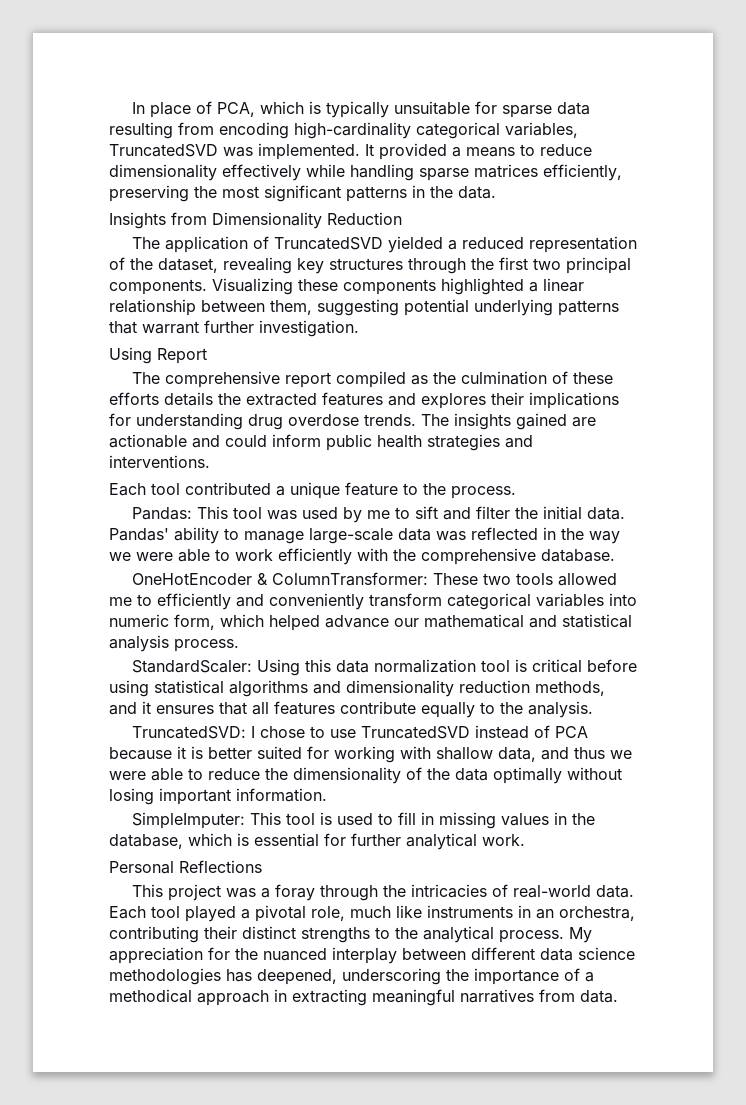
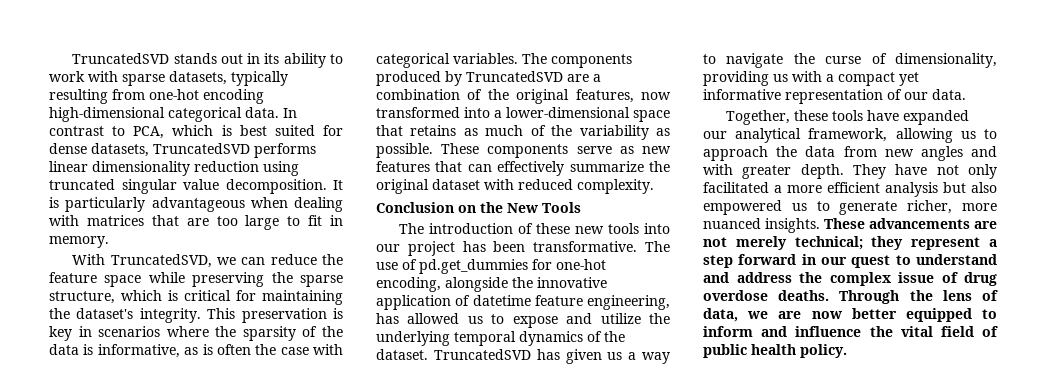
- In place of PCA, which is typically unsuitable for sparse data resulting from encoding high-cardinality categorical variables, TruncatedSVD was implemented. It provided a means to reduce dimensionality effectively while handling sparse matrices efficiently, preserving the most significant patterns in the data.
- Insights from Dimensionality Reduction
- The application of TruncatedSVD yielded a reduced representation of the dataset, revealing key structures through the first two principal components. Visualizing these components highlighted a linear relationship between them, suggesting potential underlying patterns that warrant further investigation.
- Using Report
- The comprehensive report compiled as the culmination of these efforts details the extracted features and explores their implications for understanding drug overdose trends. The insights gained are actionable and could inform public health strategies and interventions.
- Each tool contributed a unique feature to the process.
- Pandas: This tool was used by me to sift and filter the initial data. Pandas' ability to manage large-scale data was reflected in the way we were able to work efficiently with the comprehensive database.
- OneHotEncoder & ColumnTransformer: These two tools allowed me to efficiently and conveniently transform categorical variables into numeric form, which helped advance our mathematical and statistical analysis process.
- StandardScaler: Using this data normalization tool is critical before using statistical algorithms and dimensionality reduction methods, and it ensures that all features contribute equally to the analysis.
- TruncatedSVD: I chose to use TruncatedSVD instead of PCA because it is better suited for working with shallow data, and thus we were able to reduce the dimensionality of the data optimally without losing important information.
- SimpleImputer: This tool is used to fill in missing values in the database, which is essential for further analytical work.
- Personal Reflections
- This project was a foray through the intricacies of real-world data. Each tool played a pivotal role, much like instruments in an orchestra, contributing their distinct strengths to the analytical process. My appreciation for the nuanced interplay between different data science methodologies has deepened, underscoring the importance of a methodical approach in extracting meaningful narratives from data.
+ TruncatedSVD stands out in its ability to work with sparse datasets, typically resulting from one-hot encoding high-dimensional categorical data. In contrast to PCA, which is best suited for dense datasets, TruncatedSVD performs linear dimensionality reduction using truncated singular value decomposition. It is particularly advantageous when dealing with matrices that are too large to fit in memory.
+ With TruncatedSVD, we can reduce the feature space while preserving the sparse structure, which is critical for maintaining the dataset's integrity. This preservation is key in scenarios where the sparsity of the data is informative, as is often the case with categorical variables. The components produced by TruncatedSVD are a combination of the original features, now transformed into a lower-dimensional space that retains as much of the variability as possible. These components serve as new features that can effectively summarize the original dataset with reduced complexity.
+ Conclusion on the New Tools
+ The introduction of these new tools into our project has been transformative. The use of pd.get_dummies for one-hot encoding, alongside the innovative application of datetime feature engineering, has allowed us to expose and utilize the underlying temporal dynamics of the dataset. TruncatedSVD has given us a way to navigate the curse of dimensionality, providing us with a compact yet informative representation of our data.
+ Together, these tools have expanded our analytical framework, allowing us to approach the data from new angles and with greater depth. They have not only facilitated a more efficient analysis but also empowered us to generate richer, more nuanced insights. These advancements are not merely technical; they represent a step forward in our quest to understand and address the complex issue of drug overdose deaths. Through the lens of data, we are now better equipped to inform and influence the vital field of public health policy.

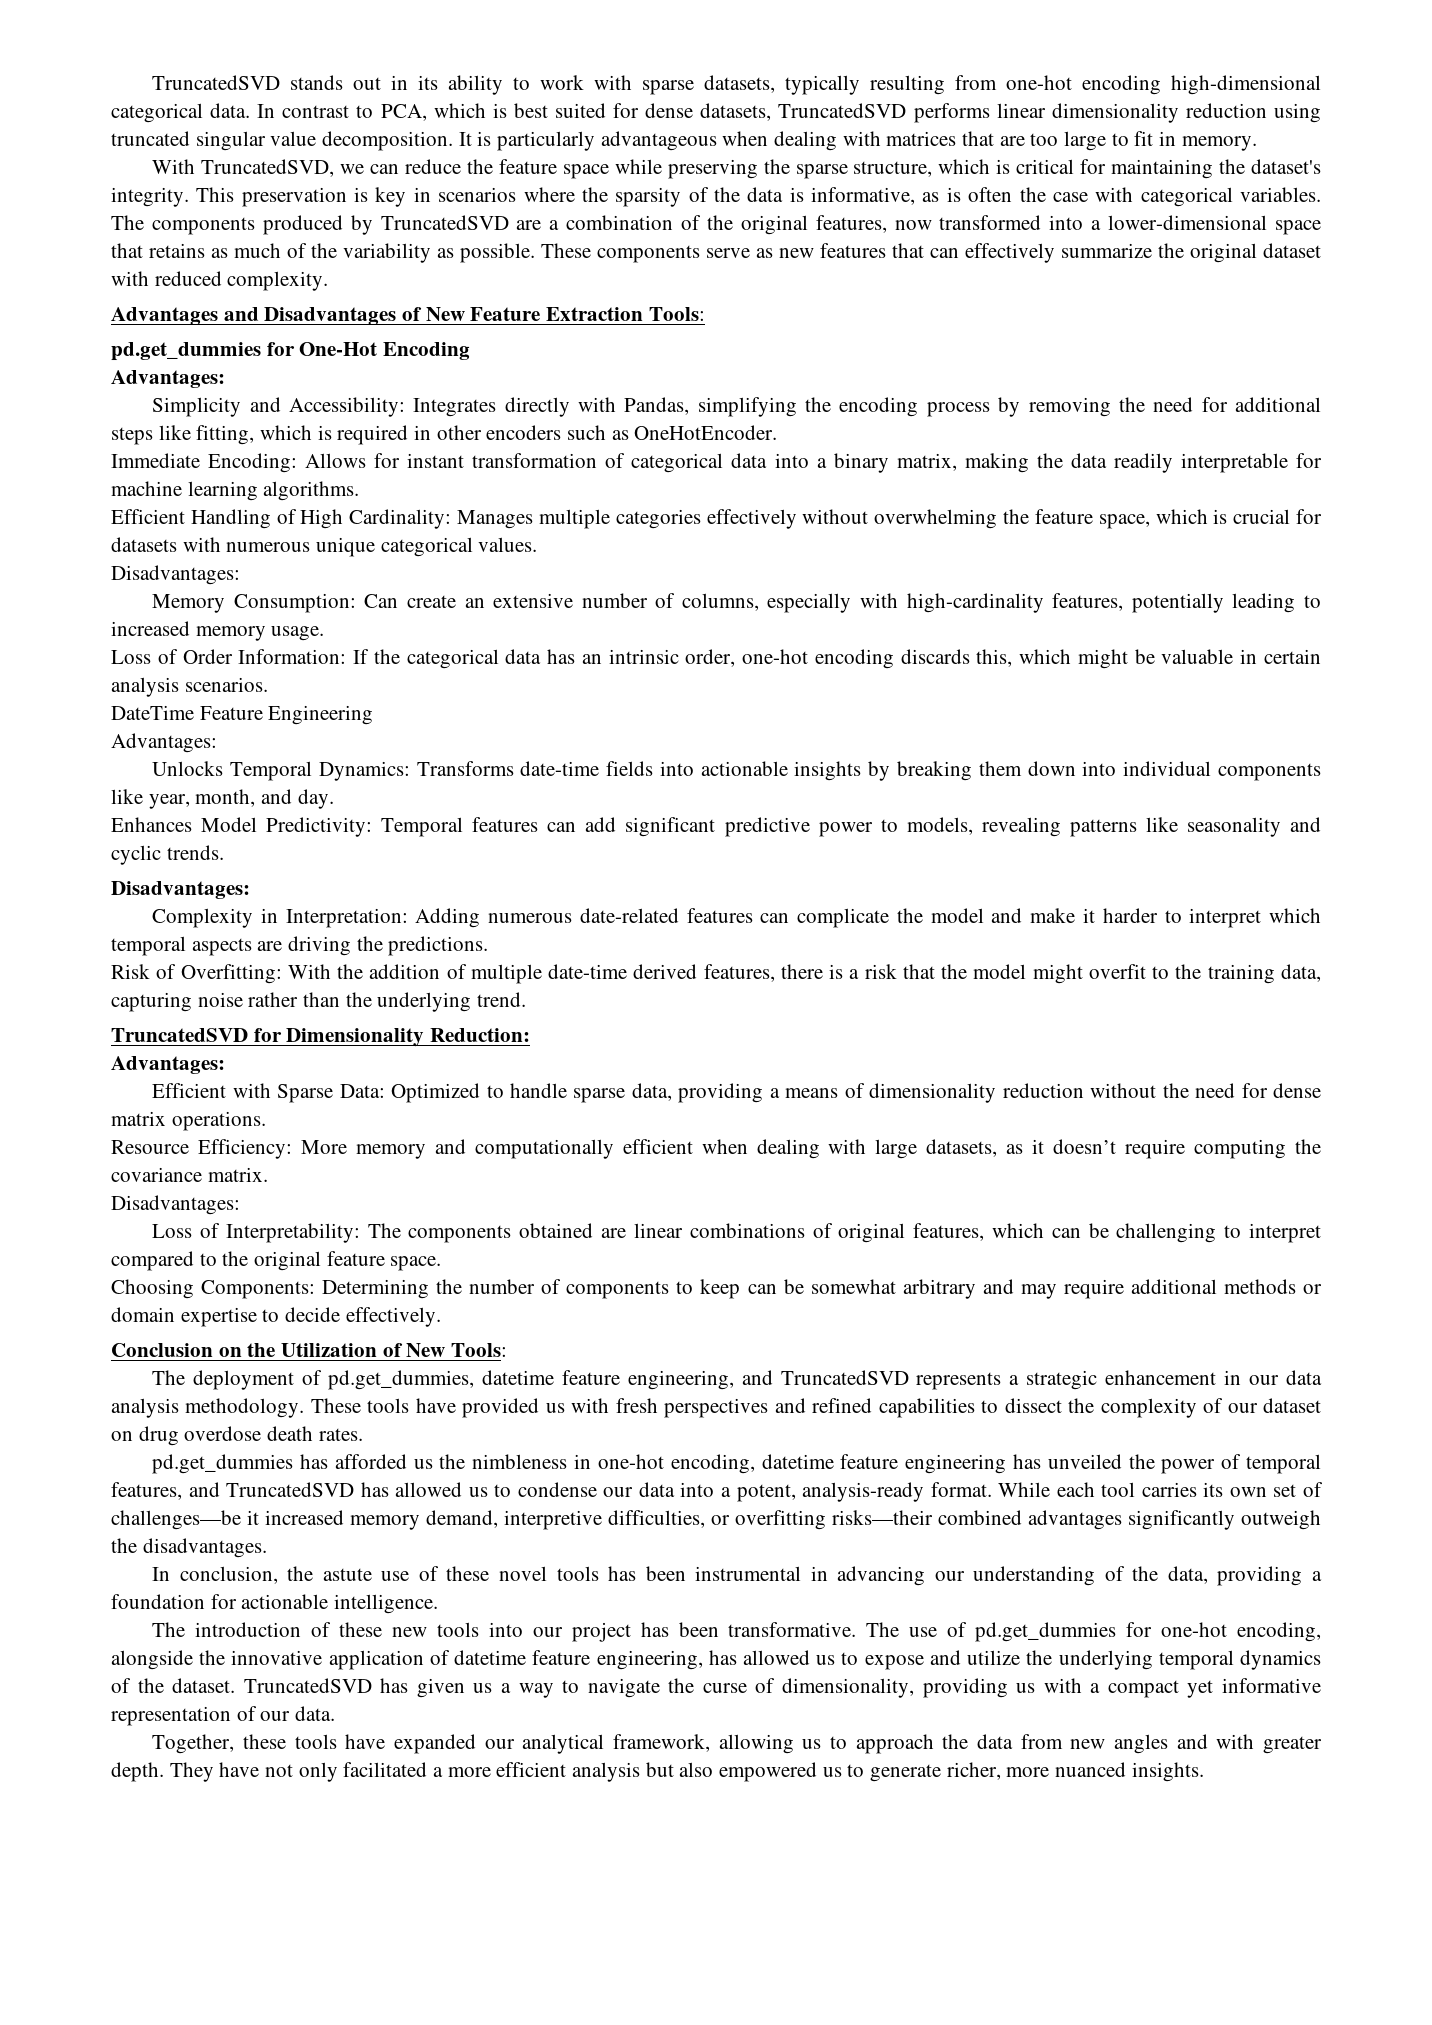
- Conclusion on the New Tools
+ Advantages and Disadvantages of New Feature Extraction Tools:
+ pd.get_dummies for One-Hot Encoding
+ Advantages:
+ Simplicity and Accessibility: Integrates directly with Pandas, simplifying the encoding process by removing the need for additional steps like fitting, which is required in other encoders such as OneHotEncoder.
+ Immediate Encoding: Allows for instant transformation of categorical data into a binary matrix, making the data readily interpretable for machine learning algorithms.
+ Efficient Handling of High Cardinality: Manages multiple categories effectively without overwhelming the feature space, which is crucial for datasets with numerous unique categorical values.
+ Disadvantages:
+ Memory Consumption: Can create an extensive number of columns, especially with high-cardinality features, potentially leading to increased memory usage.
+ Loss of Order Information: If the categorical data has an intrinsic order, one-hot encoding discards this, which might be valuable in certain analysis scenarios.
+ DateTime Feature Engineering
+ Advantages:
+ Unlocks Temporal Dynamics: Transforms date-time fields into actionable insights by breaking them down into individual components like year, month, and day.
+ Enhances Model Predictivity: Temporal features can add significant predictive power to models, revealing patterns like seasonality and cyclic trends.
+ Disadvantages:
+ Complexity in Interpretation: Adding numerous date-related features can complicate the model and make it harder to interpret which temporal aspects are driving the predictions.
+ Risk of Overfitting: With the addition of multiple date-time derived features, there is a risk that the model might overfit to the training data, capturing noise rather than the underlying trend.
+ TruncatedSVD for Dimensionality Reduction:
+ Advantages:
+ Efficient with Sparse Data: Optimized to handle sparse data, providing a means of dimensionality reduction without the need for dense matrix operations.
+ Resource Efficiency: More memory and computationally efficient when dealing with large datasets, as it doesn’t require computing the covariance matrix.
+ Disadvantages:
+ Loss of Interpretability: The components obtained are linear combinations of original features, which can be challenging to interpret compared to the original feature space.
+ Choosing Components: Determining the number of components to keep can be somewhat arbitrary and may require additional methods or domain expertise to decide effectively.
+ Conclusion on the Utilization of New Tools:
+ The deployment of pd.get_dummies, datetime feature engineering, and TruncatedSVD represents a strategic enhancement in our data analysis methodology. These tools have provided us with fresh perspectives and refined capabilities to dissect the complexity of our dataset on drug overdose death rates.
+ pd.get_dummies has afforded us the nimbleness in one-hot encoding, datetime feature engineering has unveiled the power of temporal features, and TruncatedSVD has allowed us to condense our data into a potent, analysis-ready format. While each tool carries its own set of challenges—be it increased memory demand, interpretive difficulties, or overfitting risks—their combined advantages significantly outweigh the disadvantages.
+ In conclusion, the astute use of these novel tools has been instrumental in advancing our understanding of the data, providing a foundation for actionable intelligence.
- These advancements are not merely technical; they represent a step forward in our quest to understand and address the complex issue of drug overdose deaths. Through the lens of data, we are now better equipped to inform and influence the vital field of public health policy.

